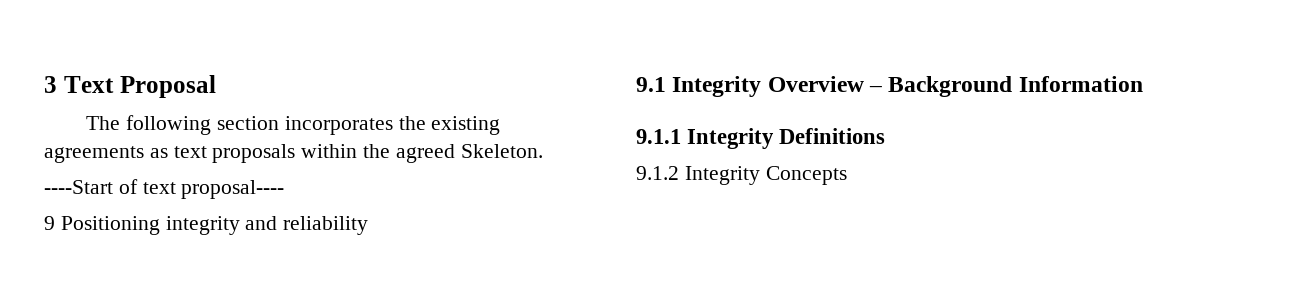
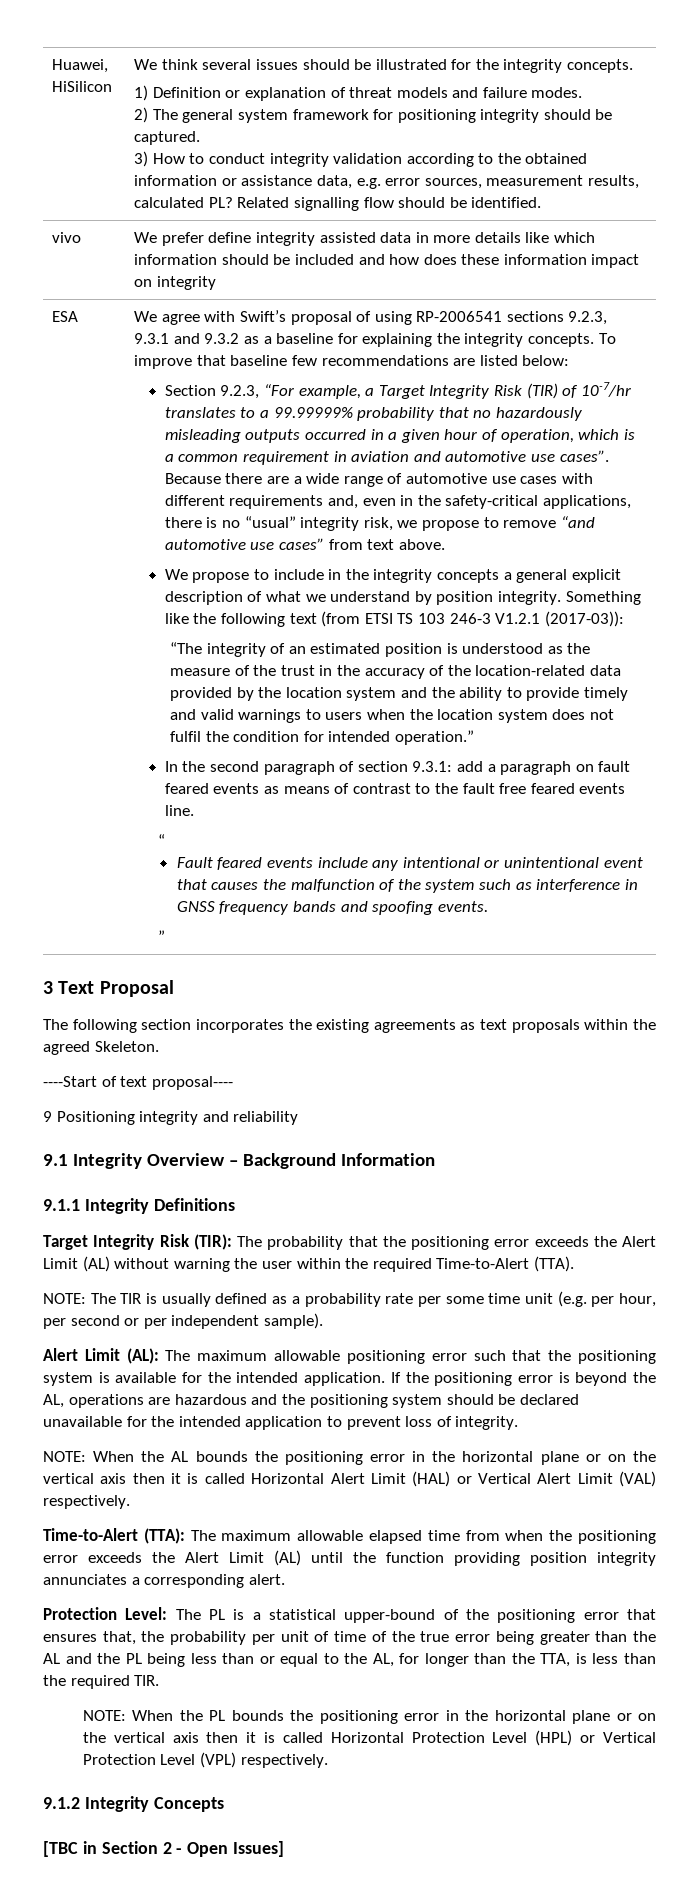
+ Huawei, HiSilicon | We think several issues should be illustrated for the integrity concepts.
+ 1) Definition or explanation of threat models and failure modes.
+ 2) The general system framework for positioning integrity should be captured.
+ 3) How to conduct integrity validation according to the obtained information or assistance data, e.g. error sources, measurement results, calculated PL? Related signalling flow should be identified.
+ vivo | We prefer define integrity assisted data in more details like which information should be included and how does these information impact on integrity
+ ESA | We agree with Swift’s proposal of using RP-2006541 sections 9.2.3, 9.3.1 and 9.3.2 as a baseline for explaining the integrity concepts. To improve that baseline few recommendations are listed below:
+ Section 9.2.3, “For example, a Target Integrity Risk (TIR) of 10-7/hr translates to a 99.99999% probability that no hazardously misleading outputs occurred in a given hour of operation, which is a common requirement in aviation and automotive use cases”. Because there are a wide range of automotive use cases with different requirements and, even in the safety-critical applications, there is no “usual” integrity risk, we propose to remove “and automotive use cases” from text above.
+ We propose to include in the integrity concepts a general explicit description of what we understand by position integrity. Something like the following text (from ETSI TS 103 246-3 V1.2.1 (2017-03)):
+ “The integrity of an estimated position is understood as the measure of the trust in the accuracy of the location-related data provided by the location system and the ability to provide timely and valid warnings to users when the location system does not fulfil the condition for intended operation.”
+ In the second paragraph of section 9.3.1: add a paragraph on fault feared events as means of contrast to the fault free feared events line.
+ “
+ Fault feared events include any intentional or unintentional event that causes the malfunction of the system such as interference in GNSS frequency bands and spoofing events.
+ ”
+ Target Integrity Risk (TIR): The probability that the positioning error exceeds the Alert Limit (AL) without warning the user within the required Time-to-Alert (TTA).
+ NOTE: The TIR is usually defined as a probability rate per some time unit (e.g. per hour, per second or per independent sample).
+ Alert Limit (AL): The maximum allowable positioning error such that the positioning system is available for the intended application. If the positioning error is beyond the AL, operations are hazardous and the positioning system should be declared unavailable for the intended application to prevent loss of integrity.
+ NOTE: When the AL bounds the positioning error in the horizontal plane or on the vertical axis then it is called Horizontal Alert Limit (HAL) or Vertical Alert Limit (VAL) respectively.
+ Time-to-Alert (TTA): The maximum allowable elapsed time from when the positioning error exceeds the Alert Limit (AL) until the function providing position integrity annunciates a corresponding alert.
+ Protection Level: The PL is a statistical upper-bound of the positioning error that ensures that, the probability per unit of time of the true error being greater than the AL and the PL being less than or equal to the AL, for longer than the TTA, is less than the required TIR.
+ NOTE: When the PL bounds the positioning error in the horizontal plane or on the vertical axis then it is called Horizontal Protection Level (HPL) or Vertical Protection Level (VPL) respectively.
  9.1.2 Integrity Concepts
+ [TBC in Section 2 - Open Issues]

